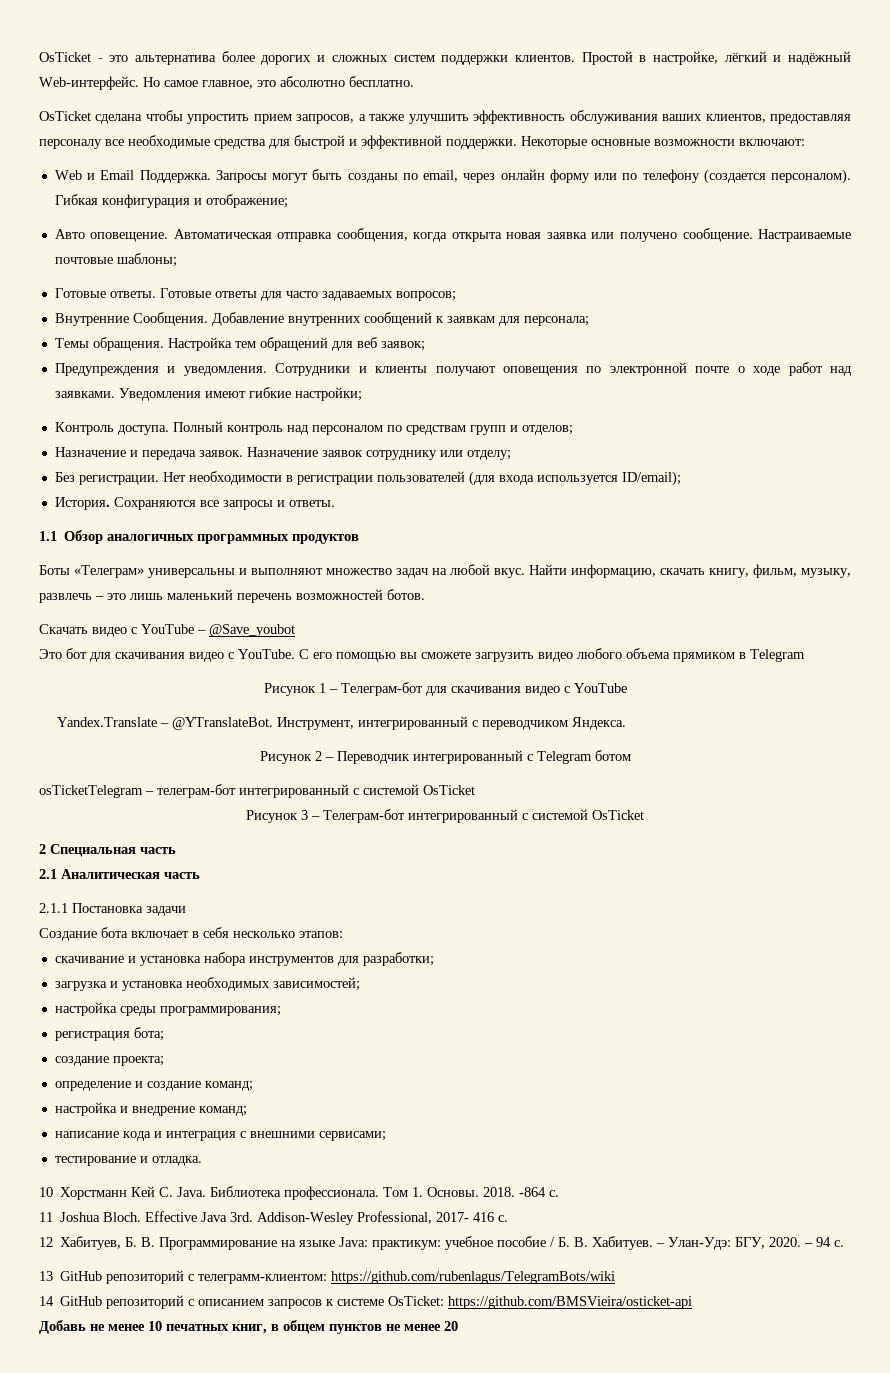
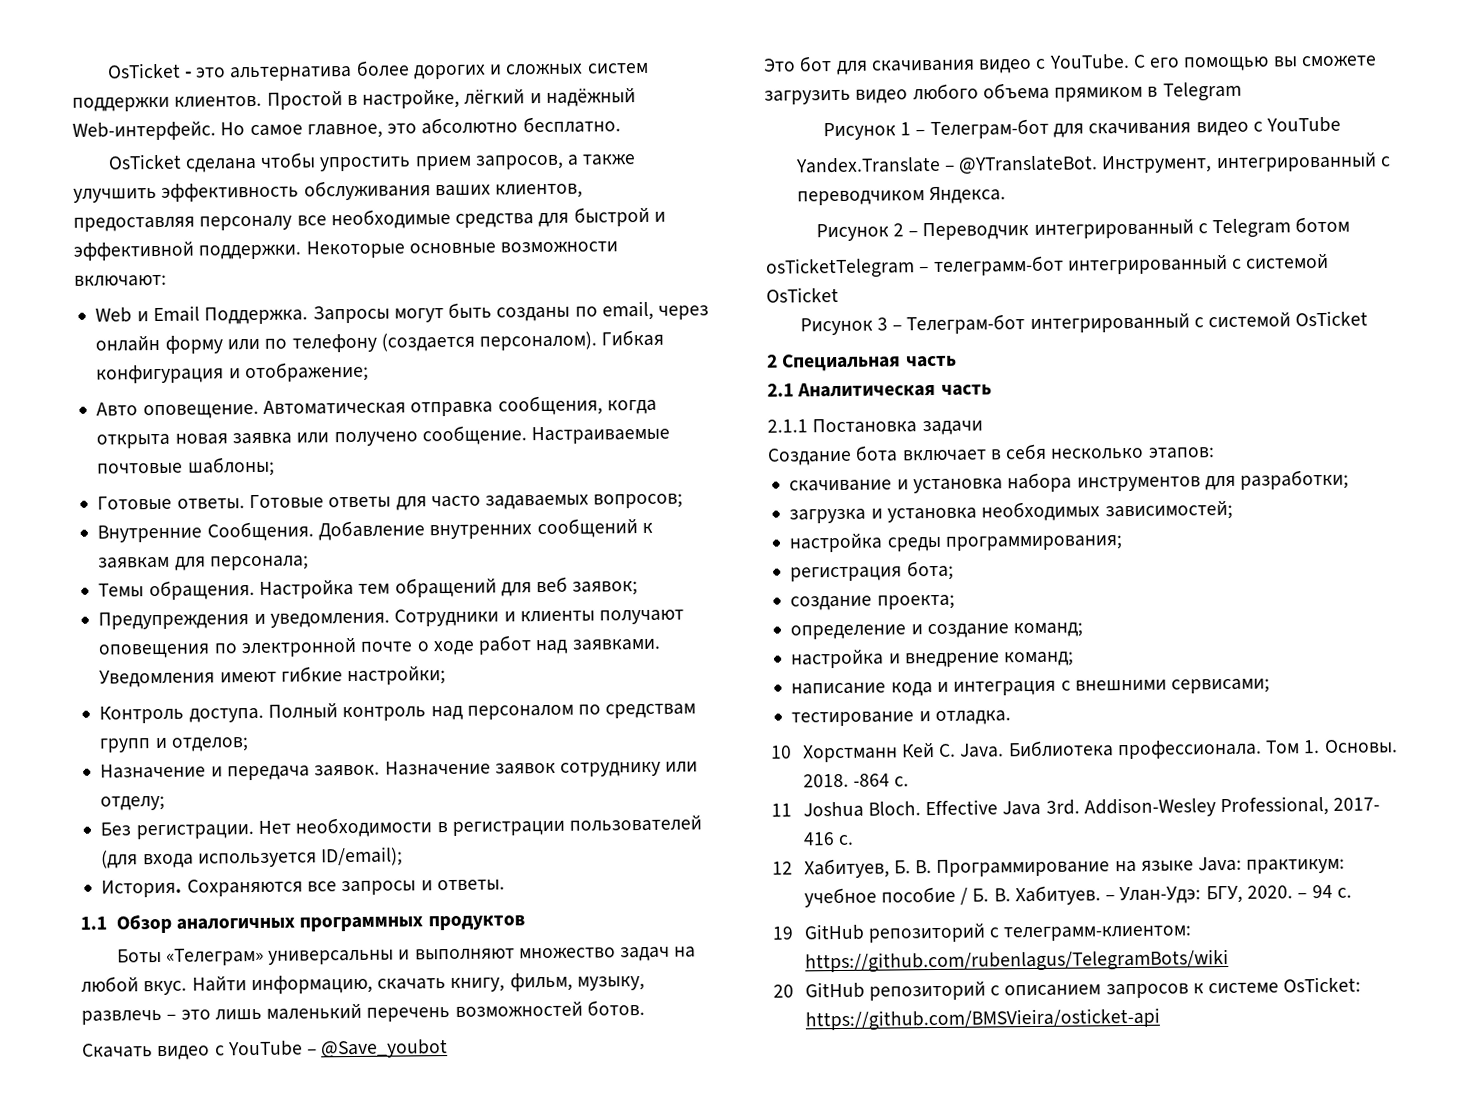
- osTicketTelegram – телеграм-бот интегрированный с системой OsTicket
+ osTicketTelegram – телеграмм-бот интегрированный с системой OsTicket
- 13 GitHub репозиторий с телеграмм-клиентом: https://github.com/rubenlagus/TelegramBots/wiki
+ 19 GitHub репозиторий с телеграмм-клиентом: https://github.com/rubenlagus/TelegramBots/wiki
- 14 GitHub репозиторий с описанием запросов к системе OsTicket: https://github.com/BMSVieira/osticket-api
+ 20 GitHub репозиторий с описанием запросов к системе OsTicket: https://github.com/BMSVieira/osticket-api
- Добавь не менее 10 печатных книг, в общем пунктов не менее 20

